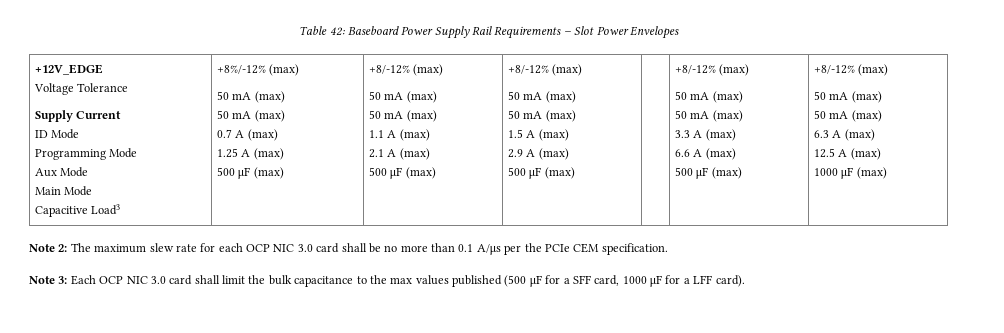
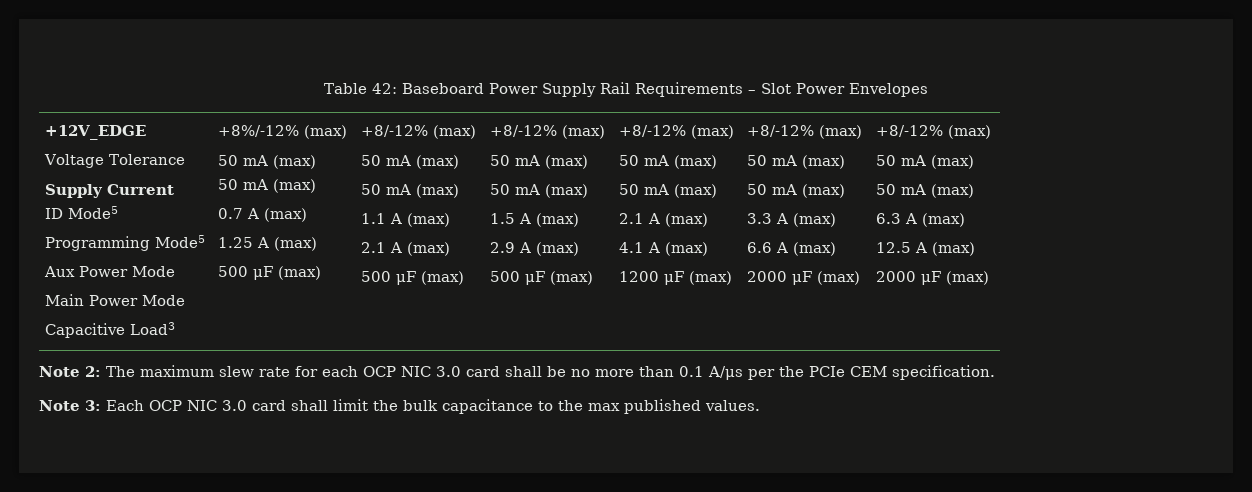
- ID Mode
+ ID Mode5
- Programming Mode
+ Programming Mode5
- Aux Mode
+ Aux Power Mode
- Main Mode
+ Main Power Mode
  2.9 A (max)
- 500 μF (max)
+ 500 μF (max) | +8/-12% (max)
+ 50 mA (max)
+ 50 mA (max)
+ 2.1 A (max)
+ 4.1 A (max)
+ 1200 μF (max)
  6.6 A (max)
- 500 μF (max)
+ 2000 μF (max)
  12.5 A (max)
- 1000 μF (max)
+ 2000 μF (max)
- Note 3: Each OCP NIC 3.0 card shall limit the bulk capacitance to the max values published (500 μF for a SFF card, 1000 μF for a LFF card).
+ Note 3: Each OCP NIC 3.0 card shall limit the bulk capacitance to the max published values.

